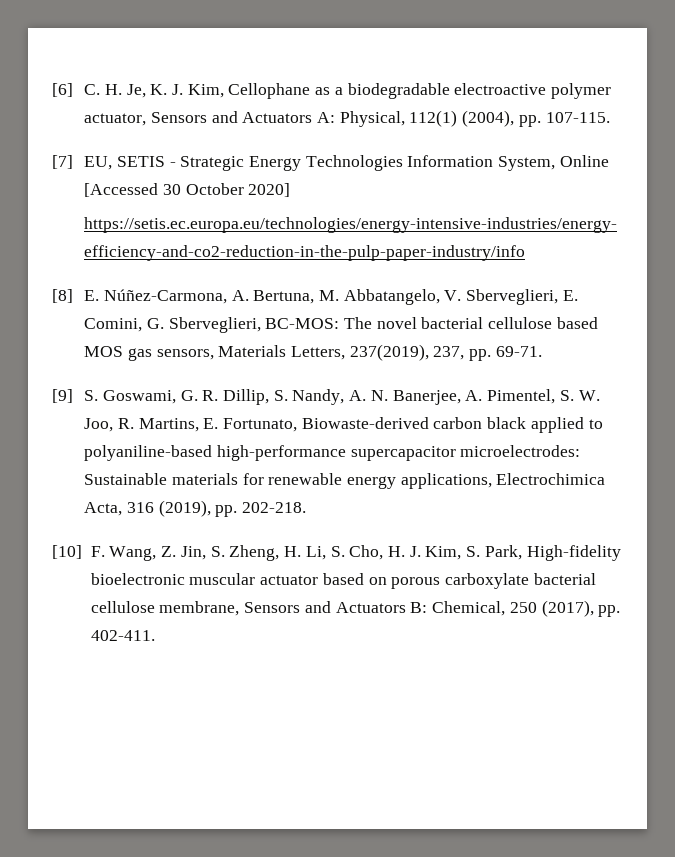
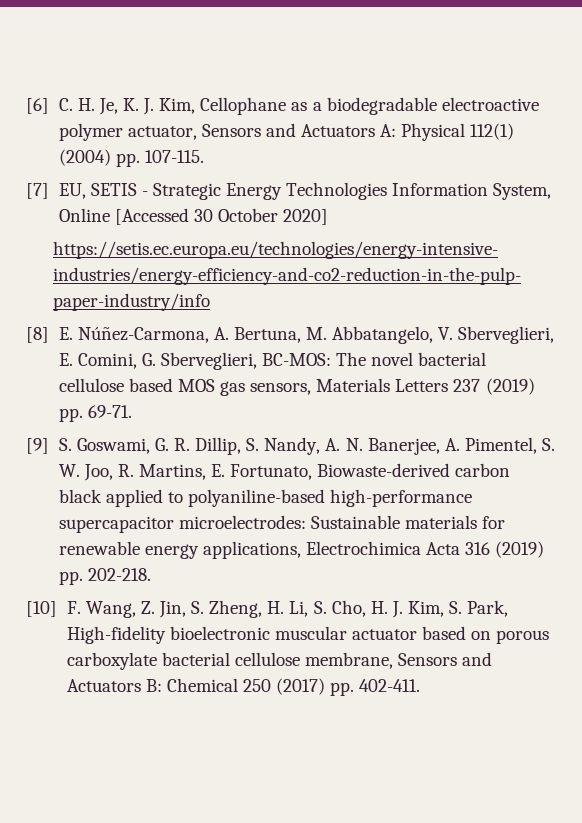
- [6] C. H. Je, K. J. Kim, Cellophane as a biodegradable electroactive polymer actuator, Sensors and Actuators A: Physical, 112(1) (2004), pp. 107-115.
+ [6] C. H. Je, K. J. Kim, Cellophane as a biodegradable electroactive polymer actuator, Sensors and Actuators A: Physical 112(1) (2004) pp. 107-115.
- [8] E. Núñez-Carmona, A. Bertuna, M. Abbatangelo, V. Sberveglieri, E. Comini, G. Sberveglieri, BC-MOS: The novel bacterial cellulose based MOS gas sensors, Materials Letters, 237(2019), 237, pp. 69-71.
+ [8] E. Núñez-Carmona, A. Bertuna, M. Abbatangelo, V. Sberveglieri, E. Comini, G. Sberveglieri, BC-MOS: The novel bacterial cellulose based MOS gas sensors, Materials Letters 237 (2019) pp. 69-71.
- [9] S. Goswami, G. R. Dillip, S. Nandy, A. N. Banerjee, A. Pimentel, S. W. Joo, R. Martins, E. Fortunato, Biowaste-derived carbon black applied to polyaniline-based high-performance supercapacitor microelectrodes: Sustainable materials for renewable energy applications, Electrochimica Acta, 316 (2019), pp. 202-218.
+ [9] S. Goswami, G. R. Dillip, S. Nandy, A. N. Banerjee, A. Pimentel, S. W. Joo, R. Martins, E. Fortunato, Biowaste-derived carbon black applied to polyaniline-based high-performance supercapacitor microelectrodes: Sustainable materials for renewable energy applications, Electrochimica Acta 316 (2019) pp. 202-218.
- [10] F. Wang, Z. Jin, S. Zheng, H. Li, S. Cho, H. J. Kim, S. Park, High-fidelity bioelectronic muscular actuator based on porous carboxylate bacterial cellulose membrane, Sensors and Actuators B: Chemical, 250 (2017), pp. 402-411.
+ [10] F. Wang, Z. Jin, S. Zheng, H. Li, S. Cho, H. J. Kim, S. Park, High-fidelity bioelectronic muscular actuator based on porous carboxylate bacterial cellulose membrane, Sensors and Actuators B: Chemical 250 (2017) pp. 402-411.

